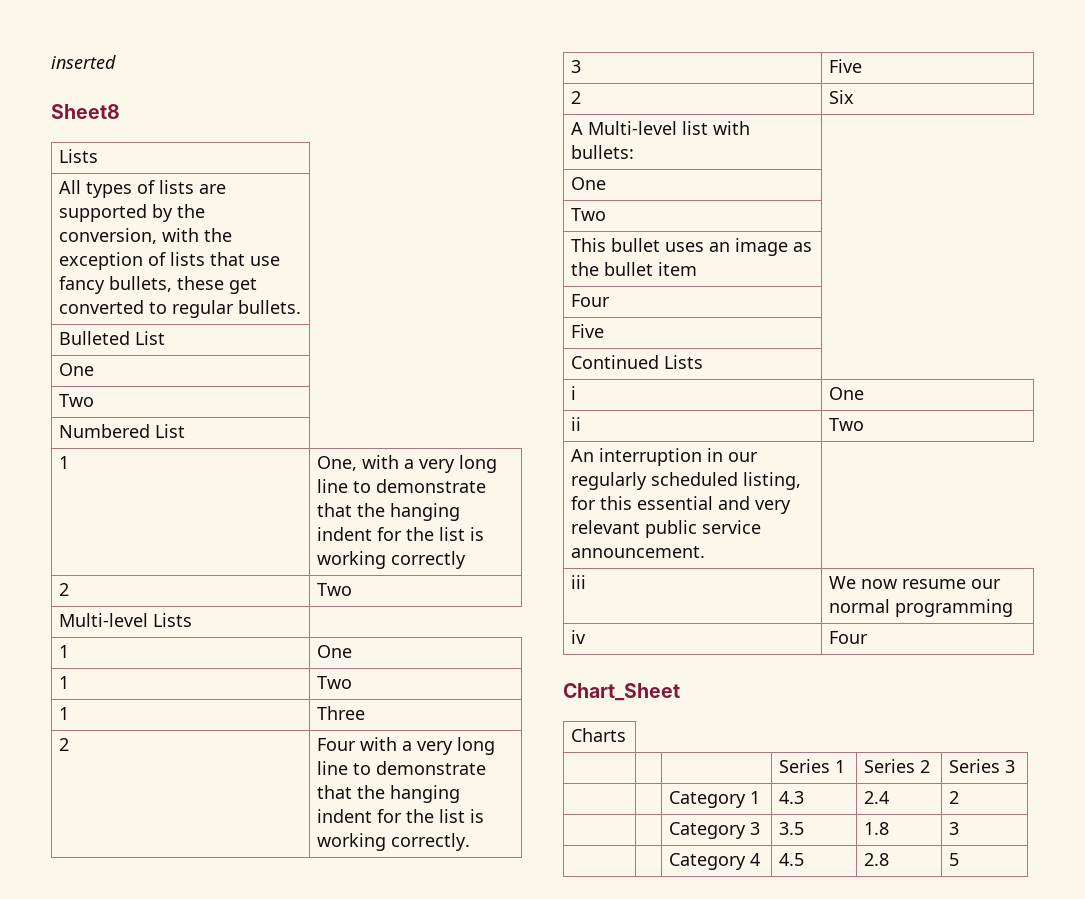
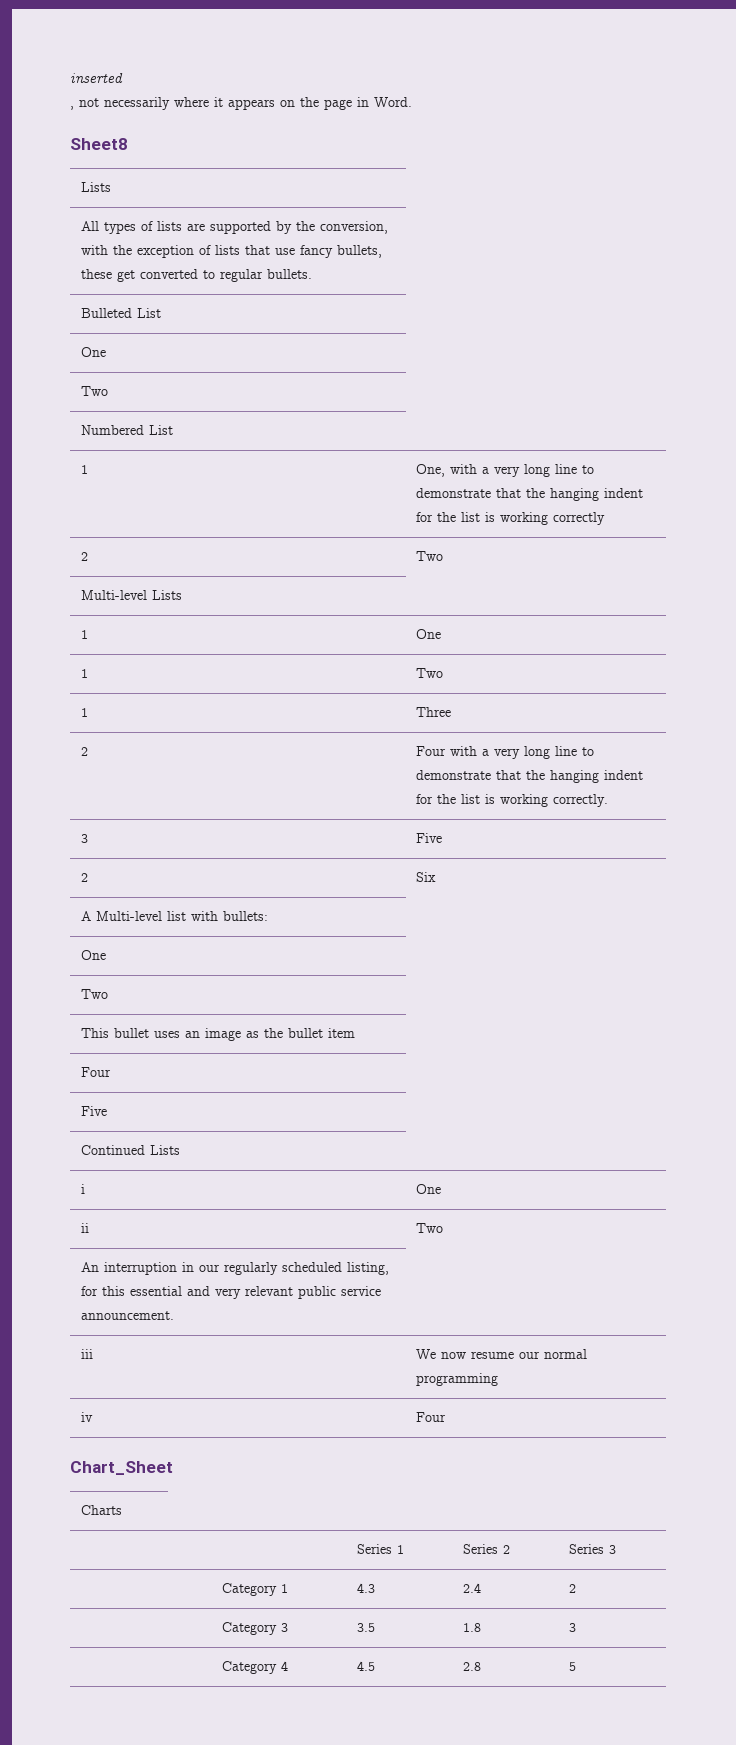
+ , not necessarily where it appears on the page in Word.

